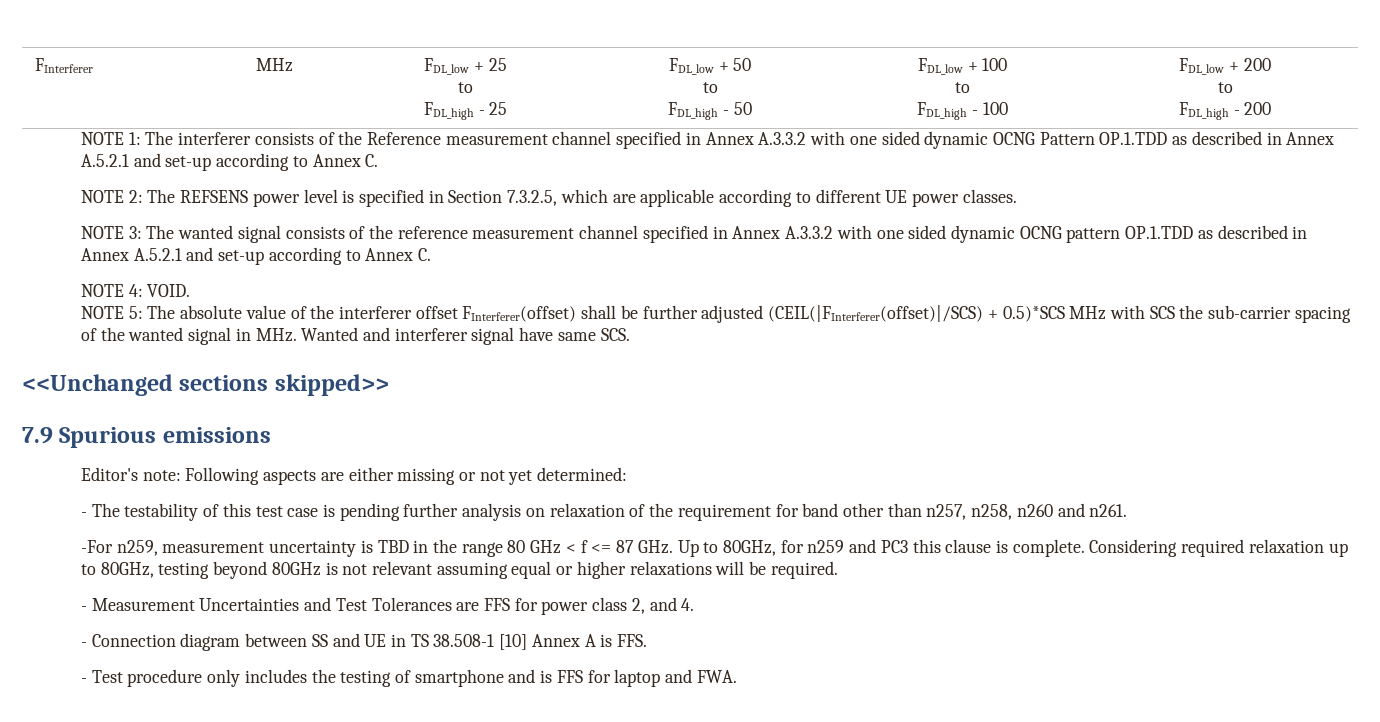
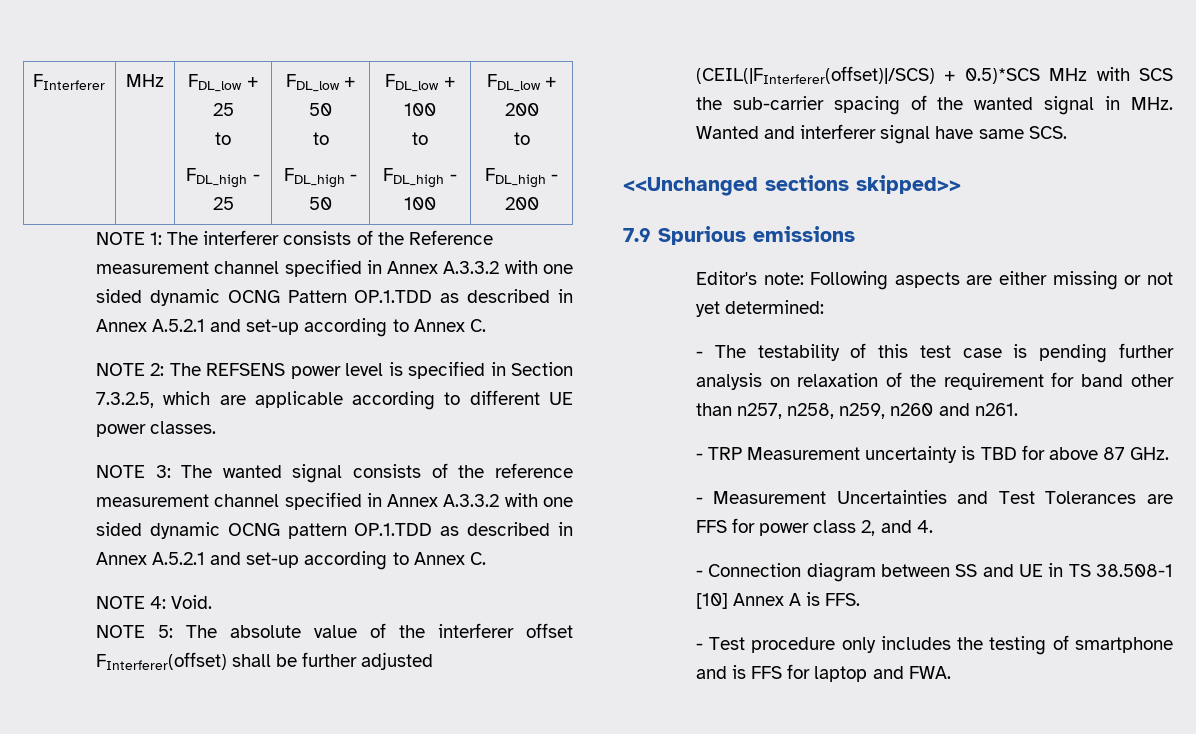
- NOTE 4: VOID.
+ NOTE 4: Void.
- - The testability of this test case is pending further analysis on relaxation of the requirement for band other than n257, n258, n260 and n261.
+ - The testability of this test case is pending further analysis on relaxation of the requirement for band other than n257, n258, n259, n260 and n261.
- -For n259, measurement uncertainty is TBD in the range 80 GHz < f <= 87 GHz. Up to 80GHz, for n259 and PC3 this clause is complete. Considering required relaxation up to 80GHz, testing beyond 80GHz is not relevant assuming equal or higher relaxations will be required.
+ - TRP Measurement uncertainty is TBD for above 87 GHz.

